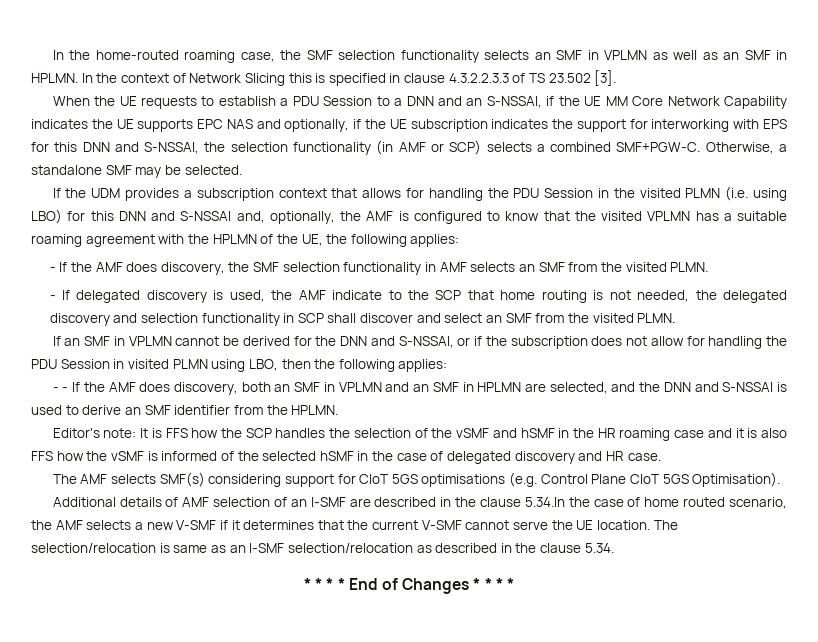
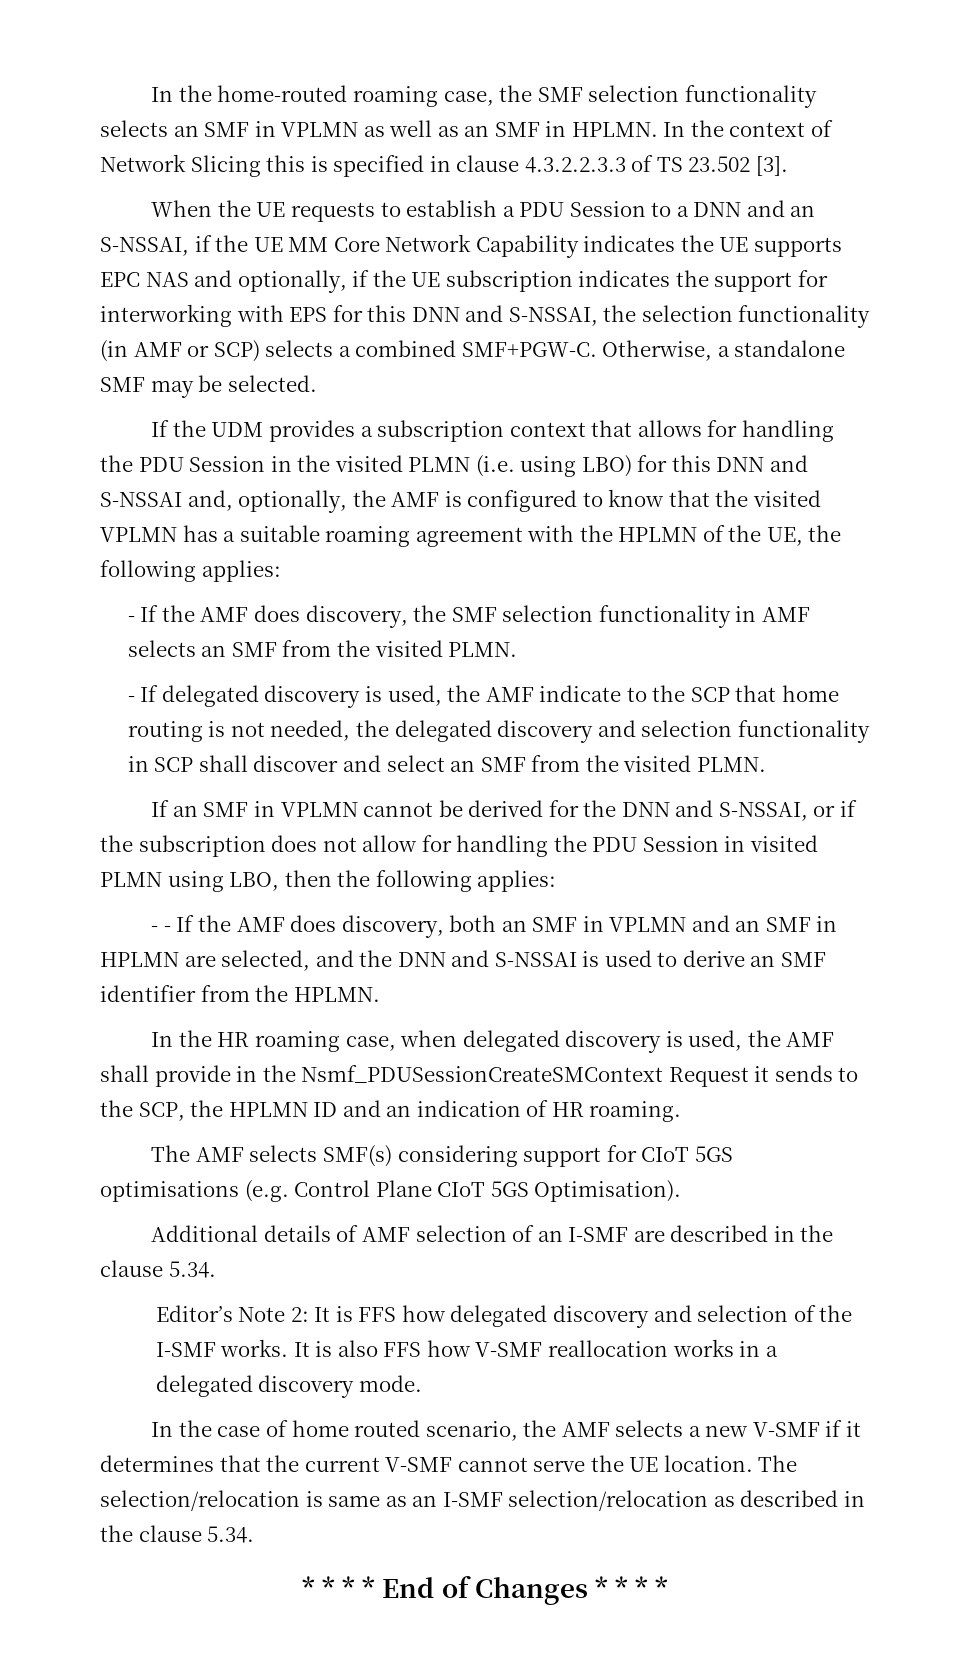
- Editor's note: It is FFS how the SCP handles the selection of the vSMF and hSMF in the HR roaming case and it is also FFS how the vSMF is informed of the selected hSMF in the case of delegated discovery and HR case.
+ In the HR roaming case, when delegated discovery is used, the AMF shall provide in the Nsmf_PDUSessionCreateSMContext Request it sends to the SCP, the HPLMN ID and an indication of HR roaming.
- Additional details of AMF selection of an I-SMF are described in the clause 5.34.In the case of home routed scenario, the AMF selects a new V-SMF if it determines that the current V-SMF cannot serve the UE location.
+ Additional details of AMF selection of an I-SMF are described in the clause 5.34.
+ Editor’s Note 2: It is FFS how delegated discovery and selection of the I-SMF works. It is also FFS how V-SMF reallocation works in a delegated discovery mode.
+ In the case of home routed scenario, the AMF selects a new V-SMF if it determines that the current V-SMF cannot serve the UE location.

